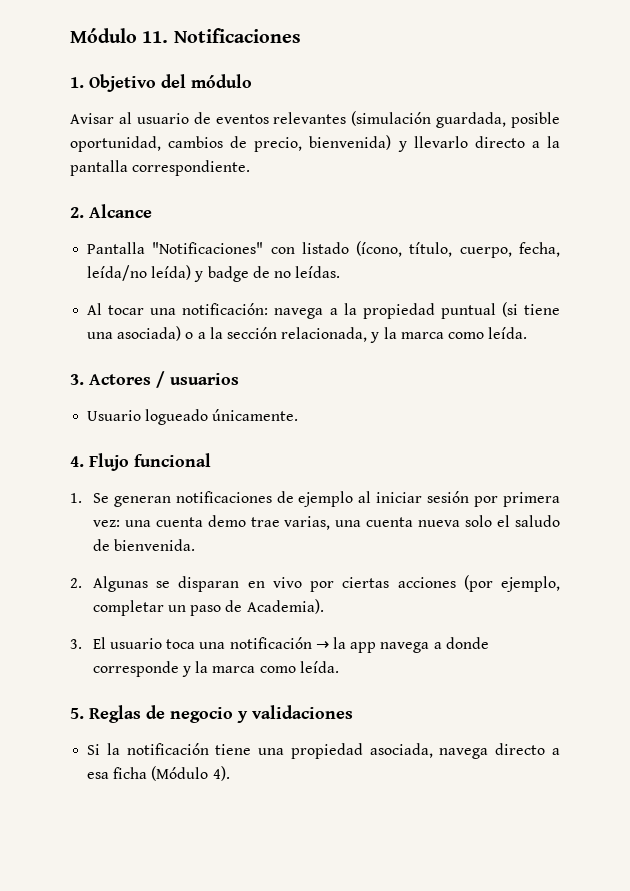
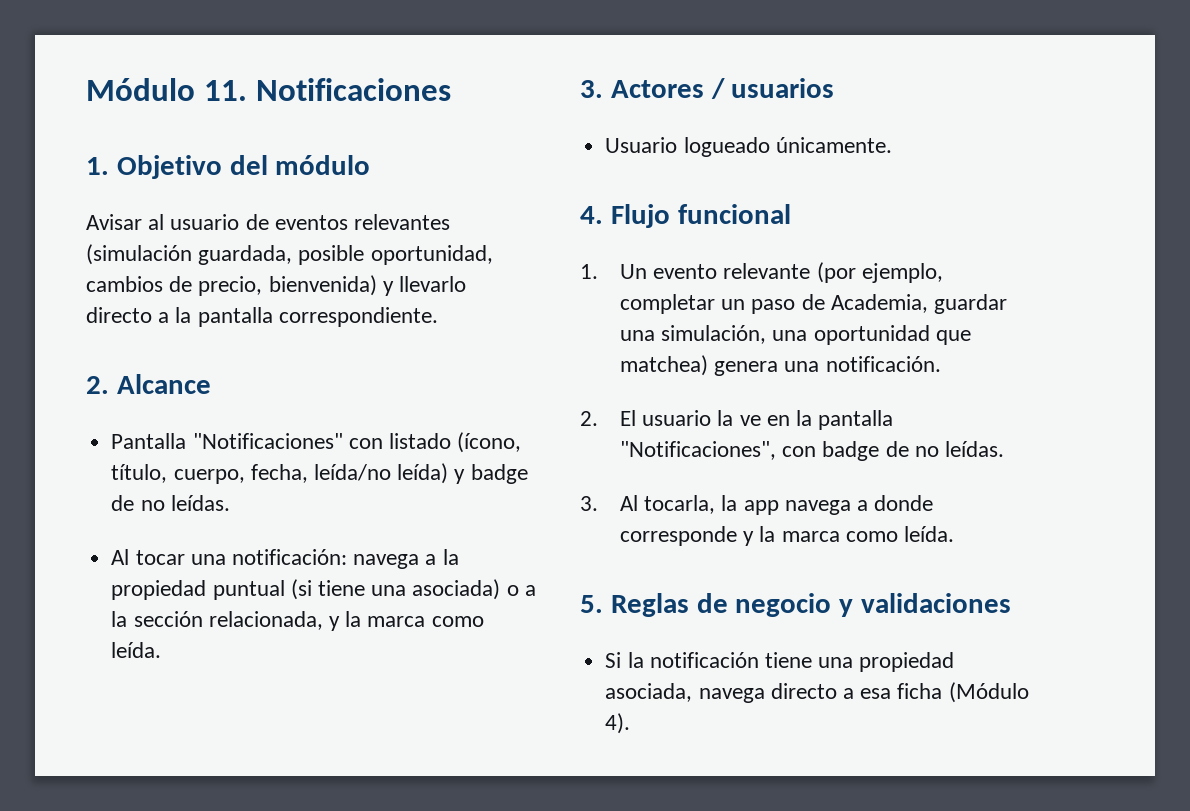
- 1. Se generan notificaciones de ejemplo al iniciar sesión por primera vez: una cuenta demo trae varias, una cuenta nueva solo el saludo de bienvenida.
- 2. Algunas se disparan en vivo por ciertas acciones (por ejemplo, completar un paso de Academia).
- 3. El usuario toca una notificación → la app navega a donde corresponde y la marca como leída.
+ 1. Un evento relevante (por ejemplo, completar un paso de Academia, guardar una simulación, una oportunidad que matchea) genera una notificación.
+ 2. El usuario la ve en la pantalla "Notificaciones", con badge de no leídas.
+ 3. Al tocarla, la app navega a donde corresponde y la marca como leída.

